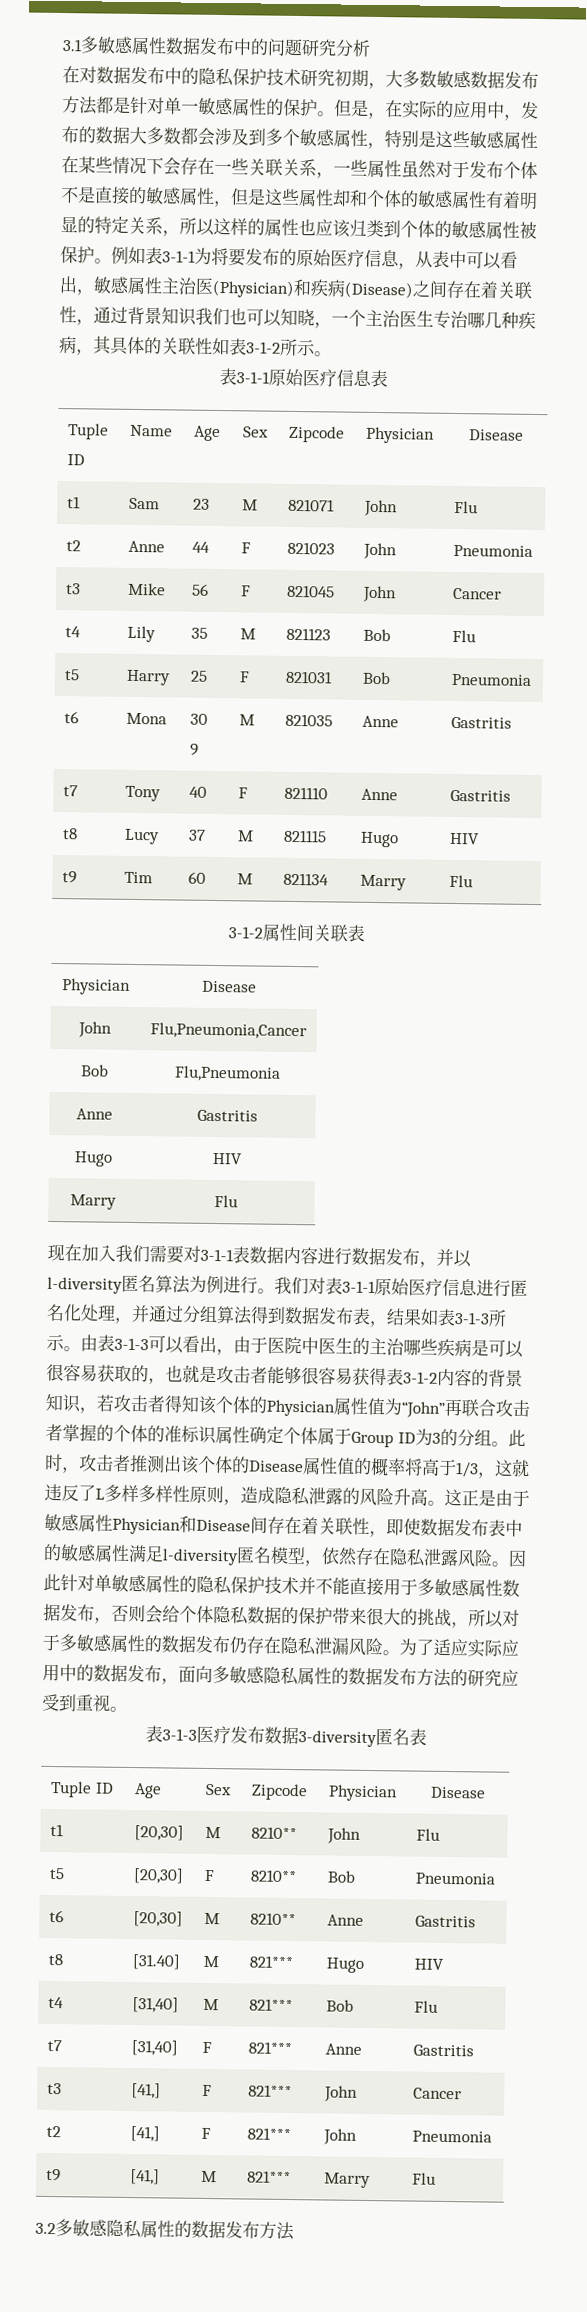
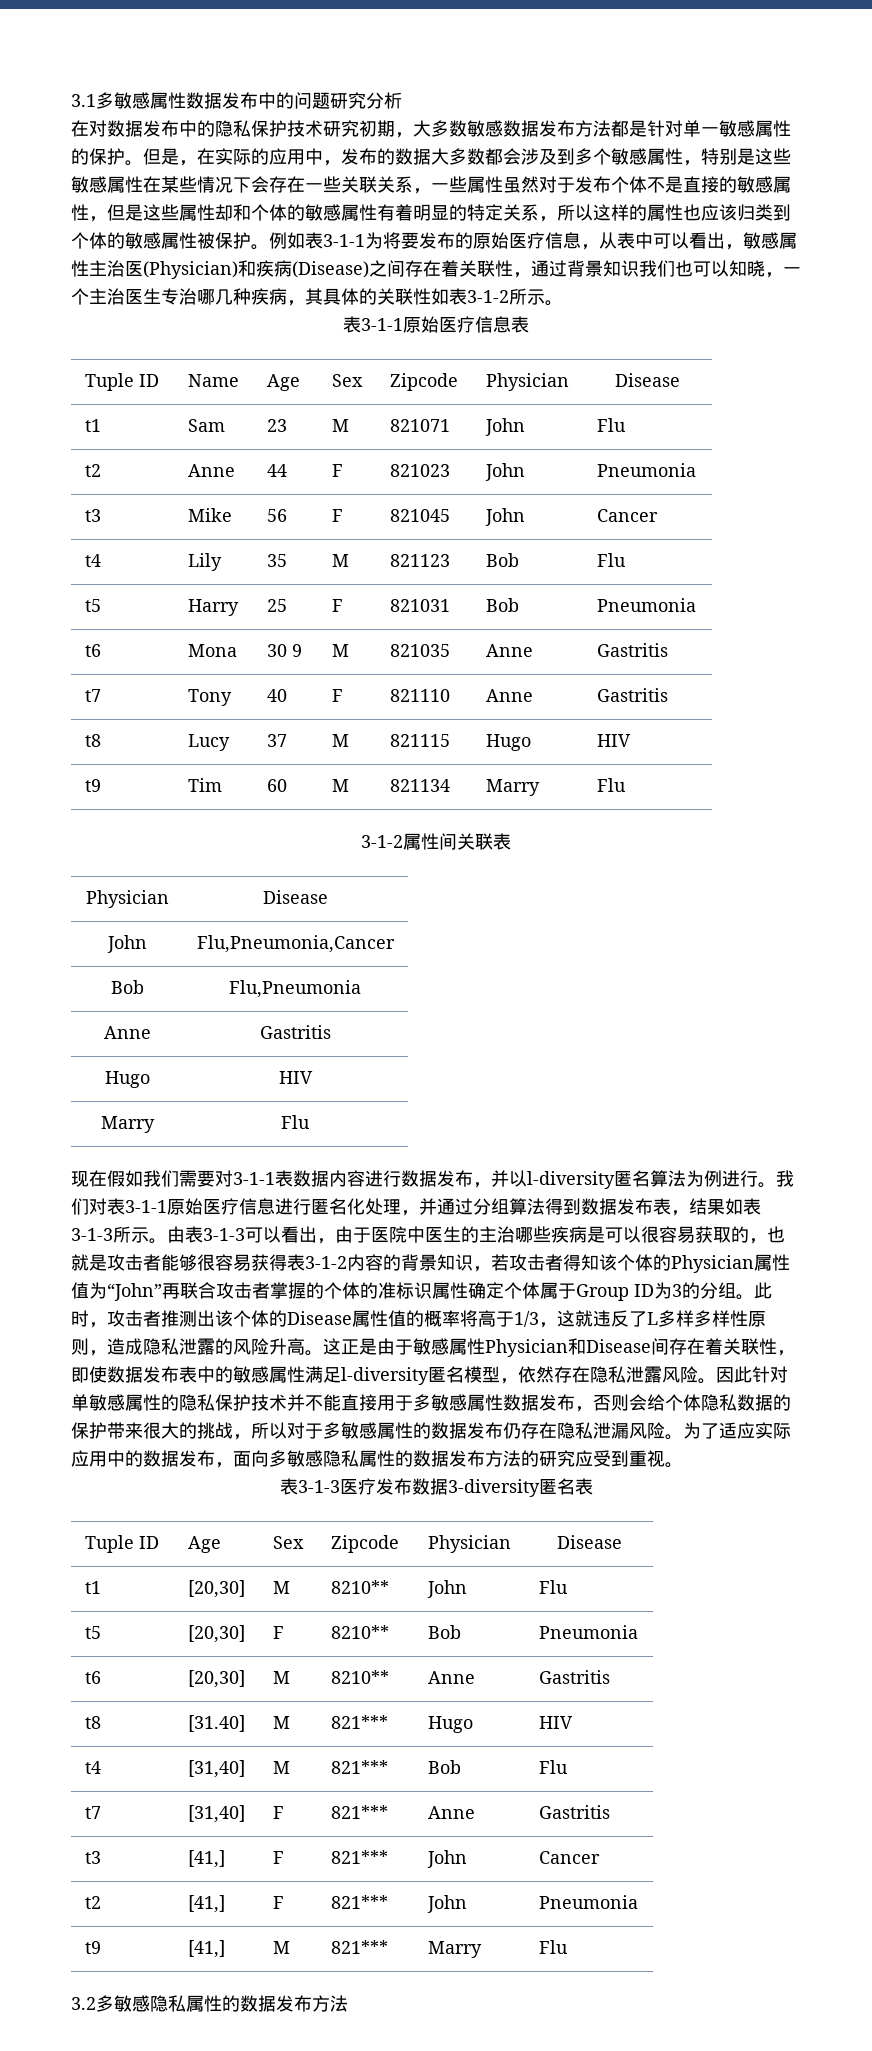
- 现在加入我们需要对3-1-1表数据内容进行数据发布，并以l-diversity匿名算法为例进行。
+ 现在假如我们需要对3-1-1表数据内容进行数据发布，并以l-diversity匿名算法为例进行。

